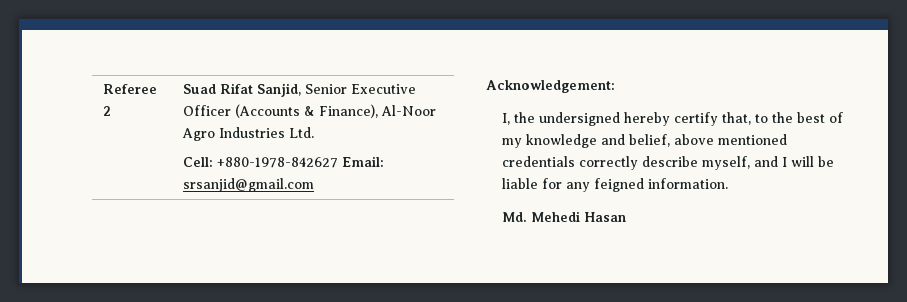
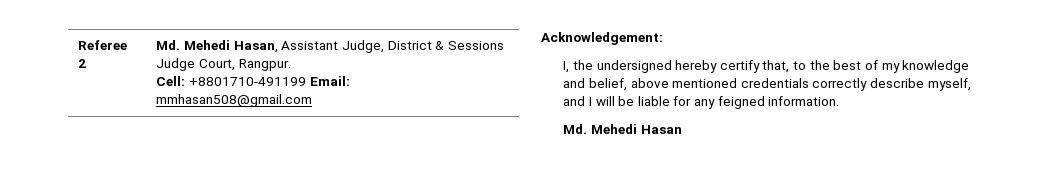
- Referee 2 | Suad Rifat Sanjid, Senior Executive Officer (Accounts & Finance), Al-Noor Agro Industries Ltd.
- Cell: +880-1978-842627 Email: srsanjid@gmail.com
+ Referee 2 | Md. Mehedi Hasan, Assistant Judge, District & Sessions Judge Court, Rangpur.
+ Cell: +8801710-491199 Email: mmhasan508@gmail.com

